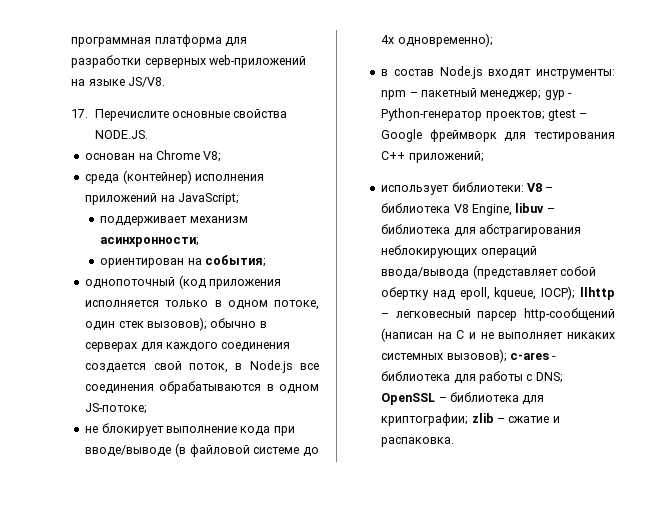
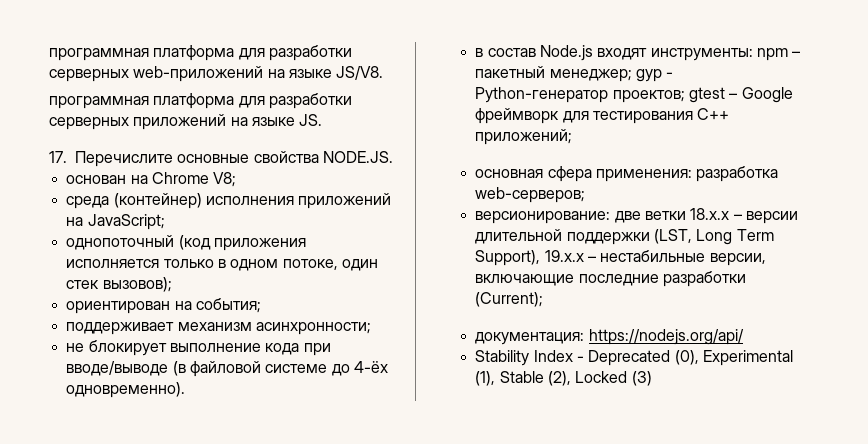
+ программная платформа для разработки серверных приложений на языке JS.
- поддерживает механизм асинхронности;
- ориентирован на события;
- однопоточный (код приложения исполняется только в одном потоке, один стек вызовов); обычно в серверах для каждого соединения создается свой поток, в Node.js все соединения обрабатываются в одном JS-потоке;
+ однопоточный (код приложения исполняется только в одном потоке, один стек вызовов);
+ ориентирован на события;
+ поддерживает механизм асинхронности;
- не блокирует выполнение кода при вводе/выводе (в файловой системе до 4х одновременно);
+ не блокирует выполнение кода при вводе/выводе (в файловой системе до 4-ёх одновременно).
- использует библиотеки: V8 – библиотека V8 Engine, libuv – библиотека для абстрагирования неблокирующих операций ввода/вывода (представляет собой обертку над epoll, kqueue, IOCP); llhttp – легковесный парсер http-сообщений (написан на C и не выполняет никаких системных вызовов); c-ares - библиотека для работы с DNS; OpenSSL – библиотека для криптографии; zlib – сжатие и распаковка.
+ основная сфера применения: разработка web-серверов;
+ версионирование: две ветки 18.x.x – версии длительной поддержки (LST, Long Term Support), 19.x.x – нестабильные версии, включающие последние разработки (Current);
+ документация: https://nodejs.org/api/
+ Stability Index - Deprecated (0), Experimental (1), Stable (2), Locked (3)

